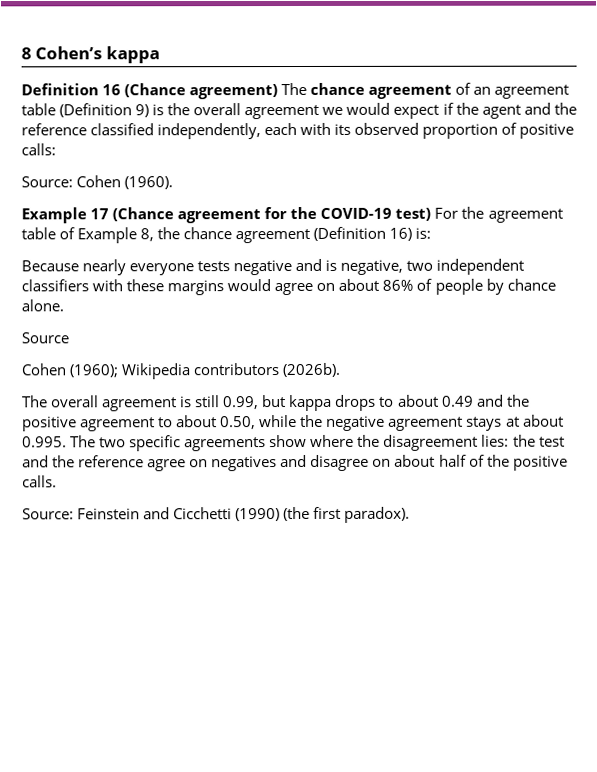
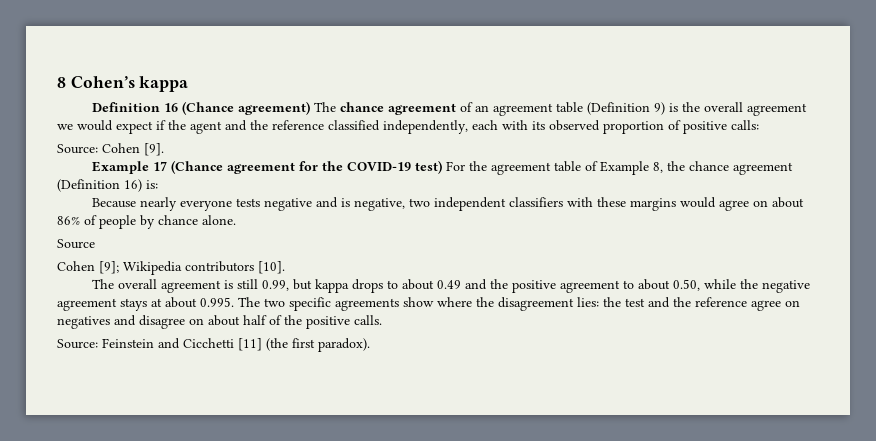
- Source: Cohen (1960).
+ Source: Cohen [9].
- Cohen (1960); Wikipedia contributors (2026b).
+ Cohen [9]; Wikipedia contributors [10].
- Source: Feinstein and Cicchetti (1990) (the first paradox).
+ Source: Feinstein and Cicchetti [11] (the first paradox).

